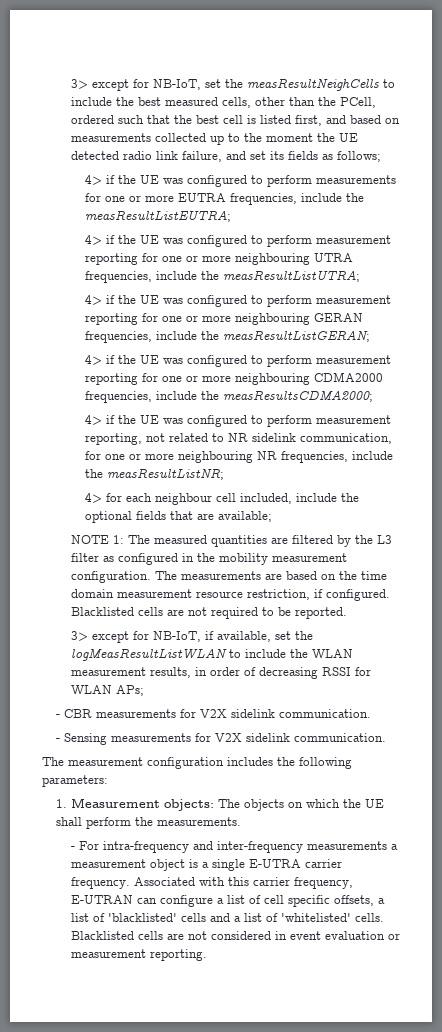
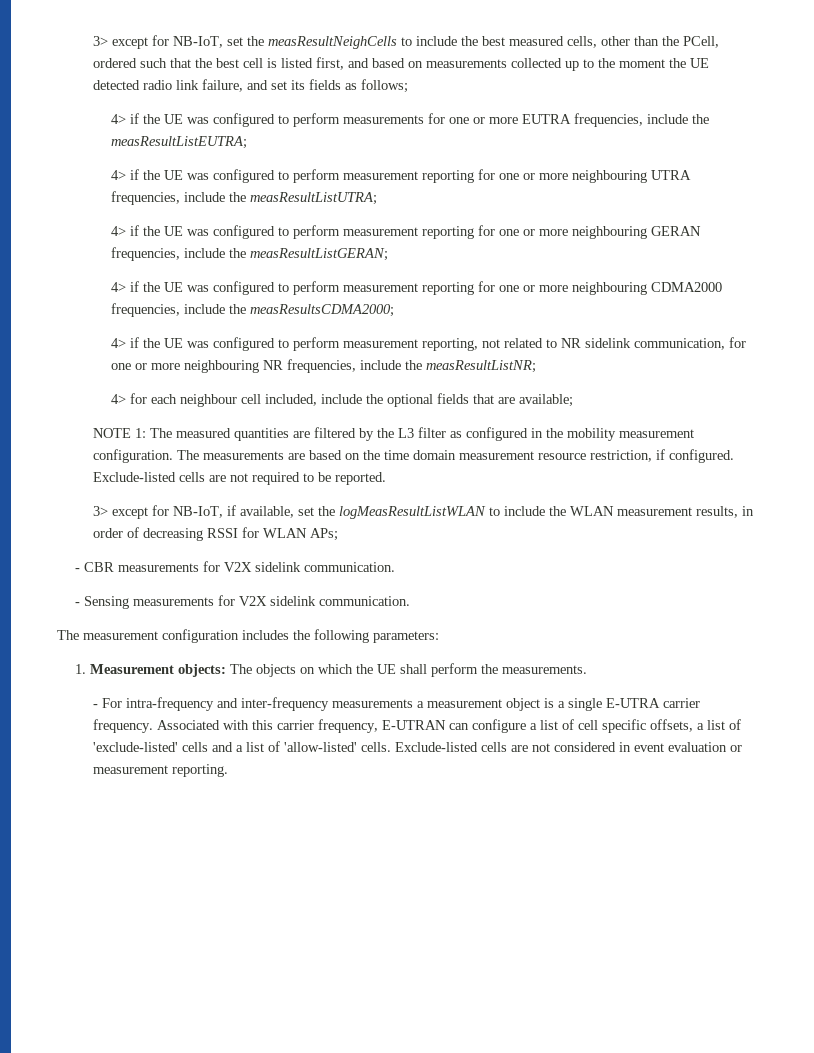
- Blacklisted cells are not required to be reported.
+ Exclude-listed cells are not required to be reported.
- Associated with this carrier frequency, E-UTRAN can configure a list of cell specific offsets, a list of 'blacklisted' cells and a list of 'whitelisted' cells. Blacklisted cells are not considered in event evaluation or measurement reporting.
+ Associated with this carrier frequency, E-UTRAN can configure a list of cell specific offsets, a list of 'exclude-listed' cells and a list of 'allow-listed' cells. Exclude-listed cells are not considered in event evaluation or measurement reporting.

